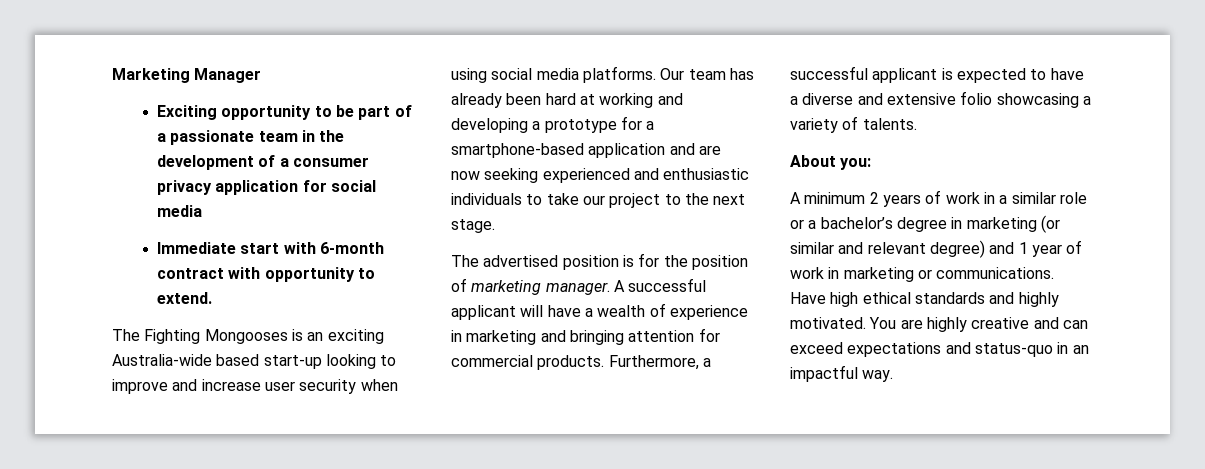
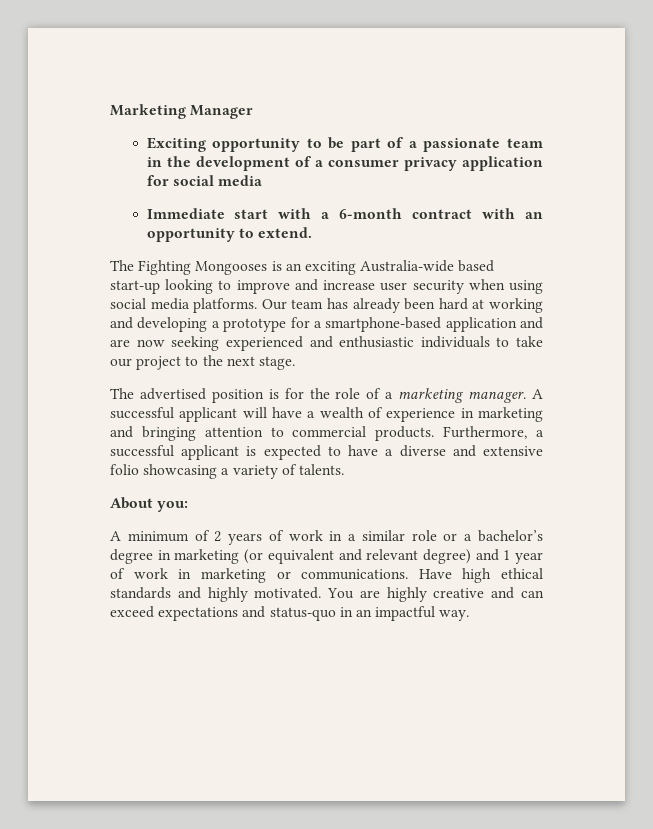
- Immediate start with 6-month contract with opportunity to extend.
+ Immediate start with a 6-month contract with an opportunity to extend.
- The advertised position is for the position of marketing manager.
+ The advertised position is for the role of a marketing manager.
- A successful applicant will have a wealth of experience in marketing and bringing attention for commercial products.
+ A successful applicant will have a wealth of experience in marketing and bringing attention to commercial products.
- A minimum 2 years of work in a similar role or a bachelor’s degree in marketing (or similar and relevant degree) and 1 year of work in marketing or communications.
+ A minimum of 2 years of work in a similar role or a bachelor’s degree in marketing (or equivalent and relevant degree) and 1 year of work in marketing or communications.

